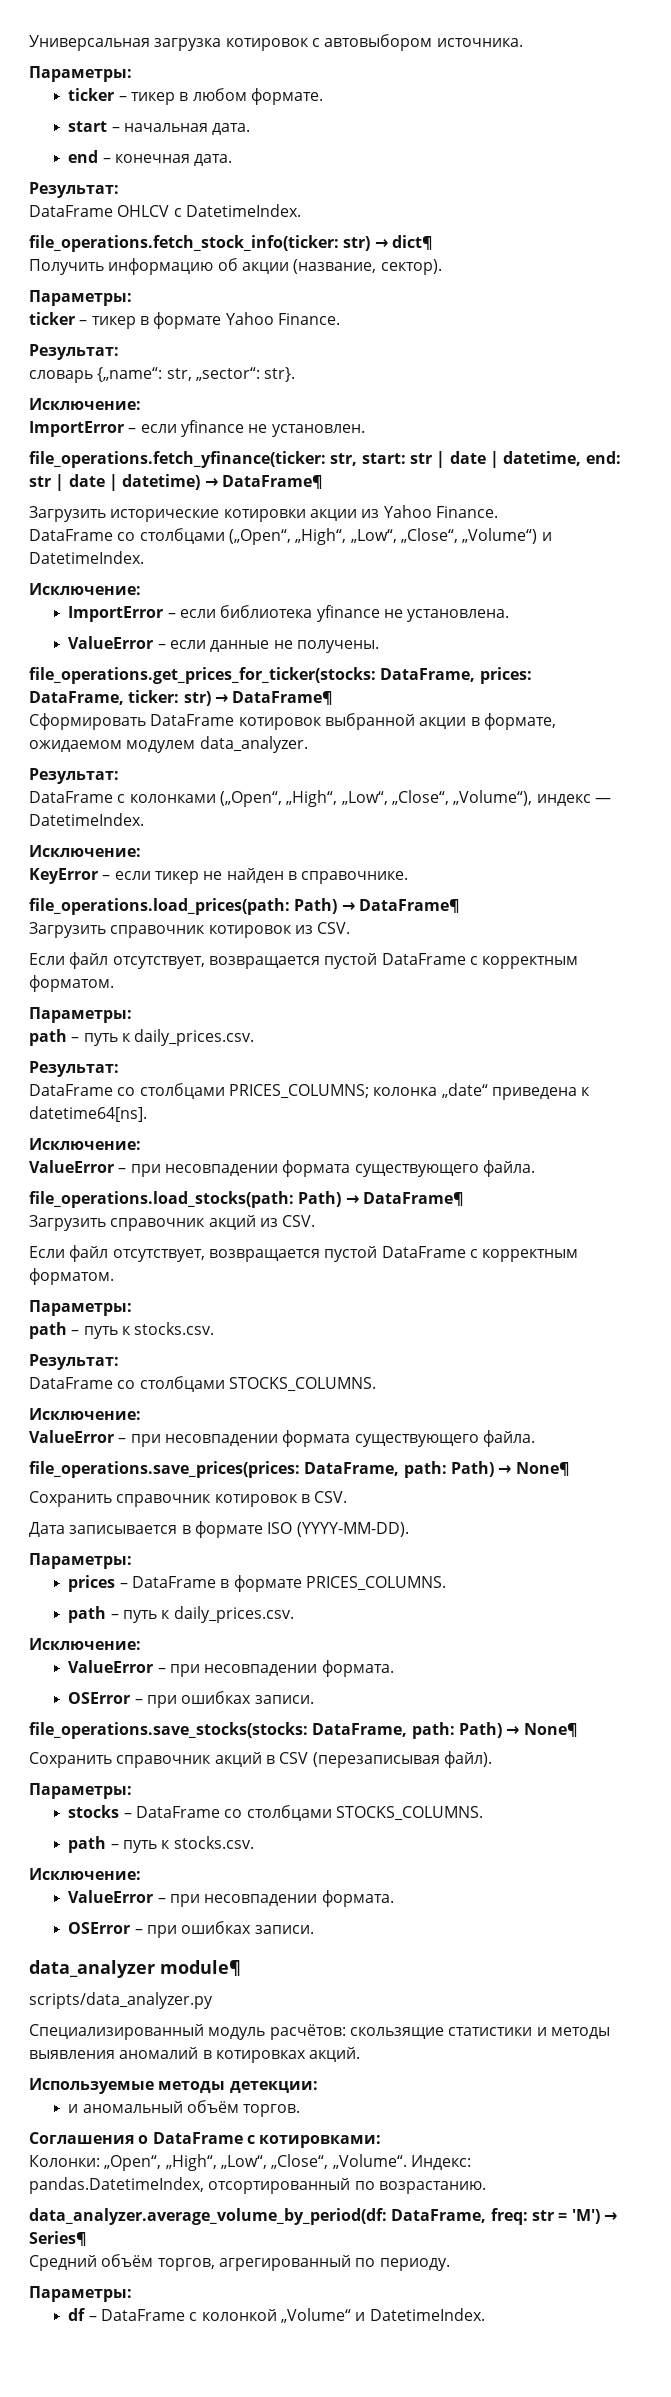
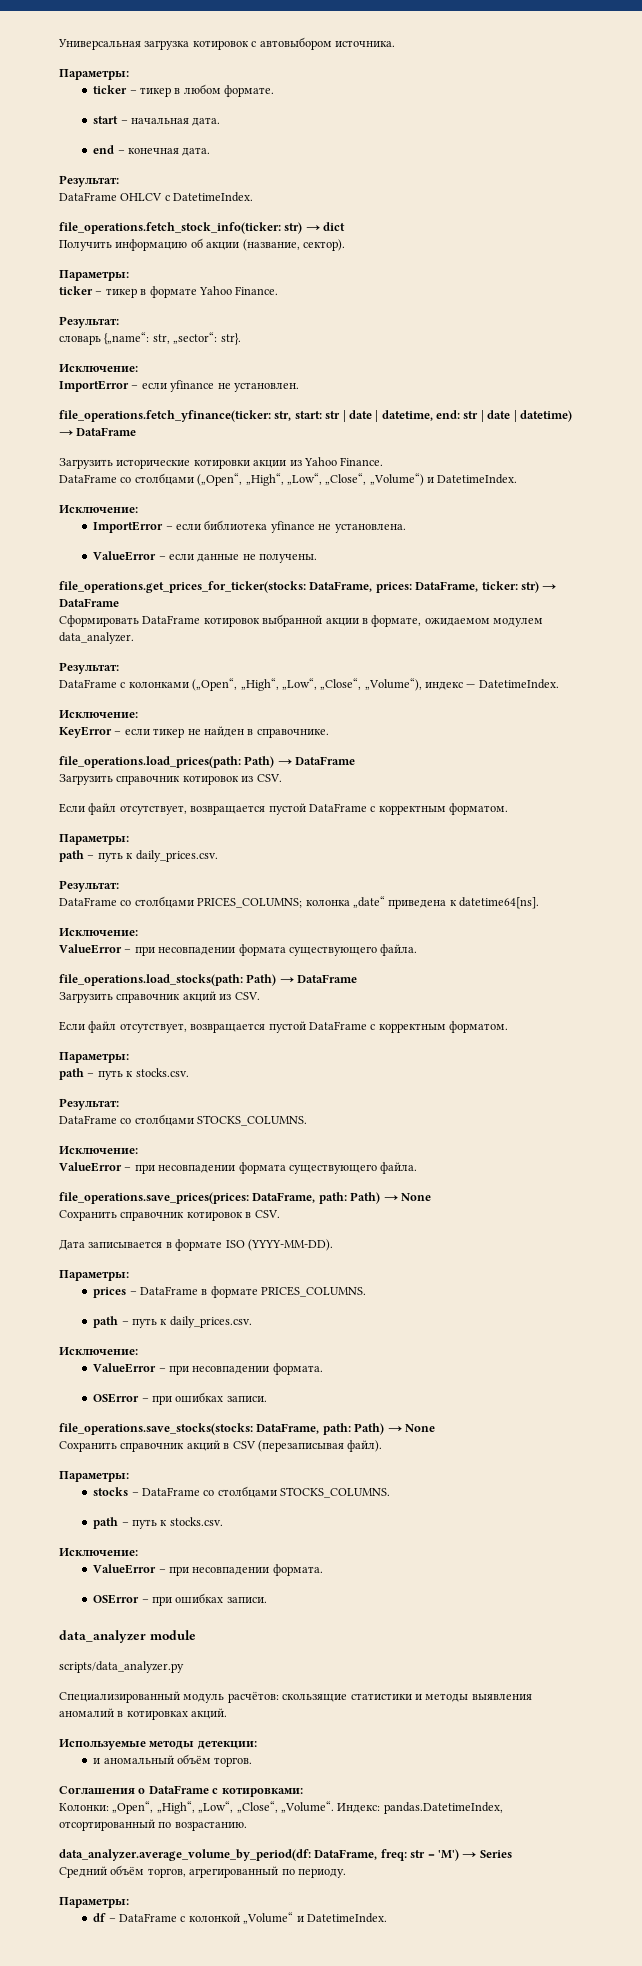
- file_operations.fetch_stock_info(ticker: str) → dict¶
+ file_operations.fetch_stock_info(ticker: str) → dict
- file_operations.fetch_yfinance(ticker: str, start: str | date | datetime, end: str | date | datetime) → DataFrame¶
+ file_operations.fetch_yfinance(ticker: str, start: str | date | datetime, end: str | date | datetime) → DataFrame
- file_operations.get_prices_for_ticker(stocks: DataFrame, prices: DataFrame, ticker: str) → DataFrame¶
+ file_operations.get_prices_for_ticker(stocks: DataFrame, prices: DataFrame, ticker: str) → DataFrame
- file_operations.load_prices(path: Path) → DataFrame¶
+ file_operations.load_prices(path: Path) → DataFrame
- file_operations.load_stocks(path: Path) → DataFrame¶
+ file_operations.load_stocks(path: Path) → DataFrame
- file_operations.save_prices(prices: DataFrame, path: Path) → None¶
+ file_operations.save_prices(prices: DataFrame, path: Path) → None
- file_operations.save_stocks(stocks: DataFrame, path: Path) → None¶
+ file_operations.save_stocks(stocks: DataFrame, path: Path) → None
- data_analyzer module¶
+ data_analyzer module
- data_analyzer.average_volume_by_period(df: DataFrame, freq: str = 'M') → Series¶
+ data_analyzer.average_volume_by_period(df: DataFrame, freq: str = 'M') → Series

